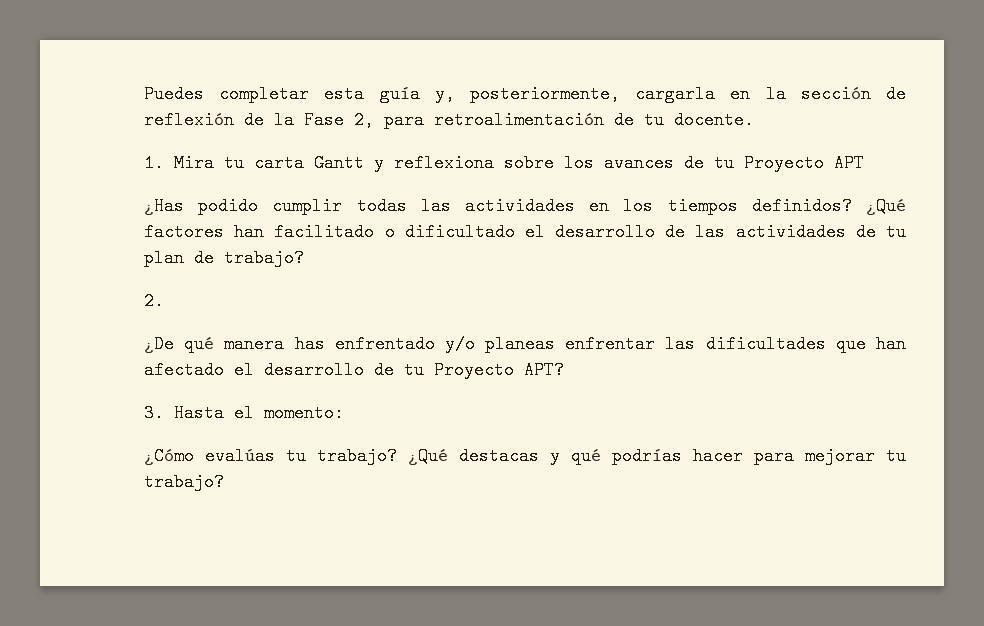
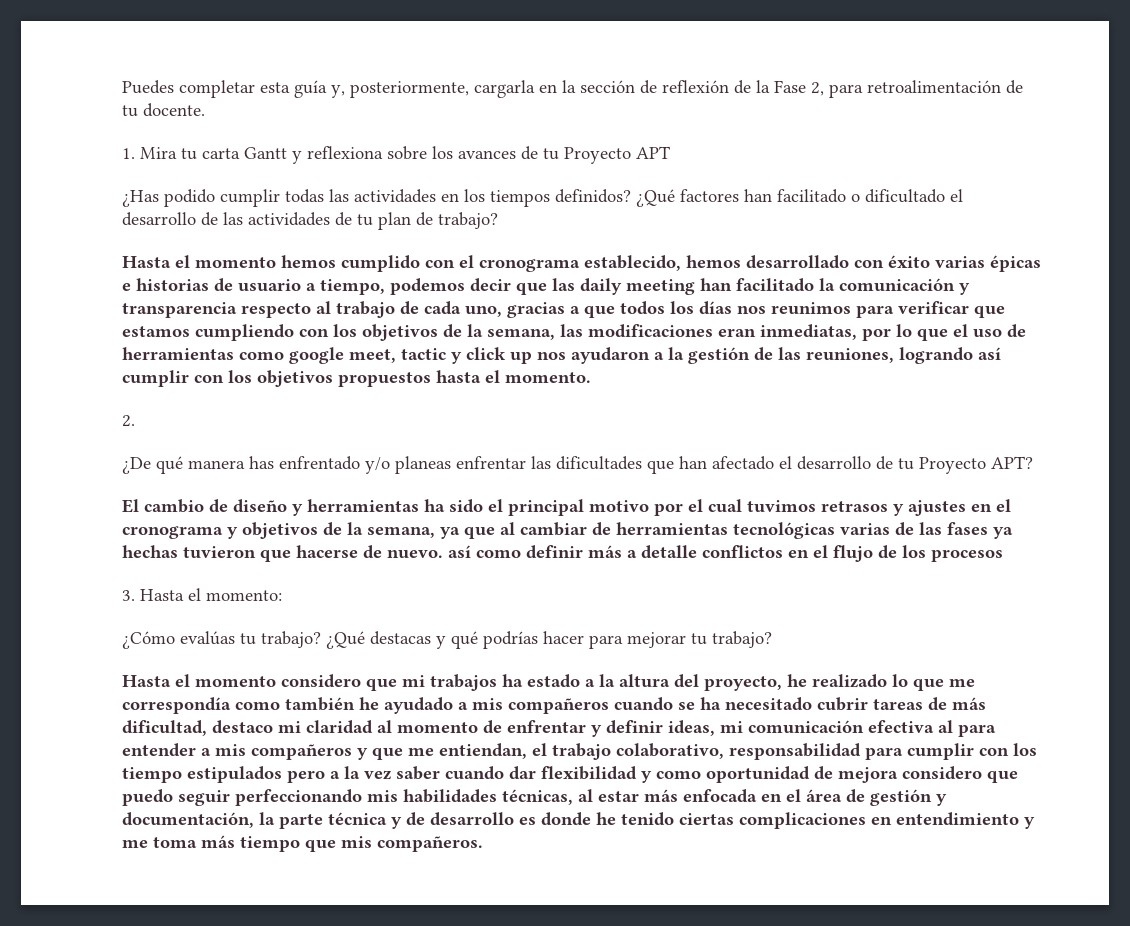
+ Hasta el momento hemos cumplido con el cronograma establecido, hemos desarrollado con éxito varias épicas e historias de usuario a tiempo, podemos decir que las daily meeting han facilitado la comunicación y transparencia respecto al trabajo de cada uno, gracias a que todos los días nos reunimos para verificar que estamos cumpliendo con los objetivos de la semana, las modificaciones eran inmediatas, por lo que el uso de herramientas como google meet, tactic y click up nos ayudaron a la gestión de las reuniones, logrando así cumplir con los objetivos propuestos hasta el momento.
+ El cambio de diseño y herramientas ha sido el principal motivo por el cual tuvimos retrasos y ajustes en el cronograma y objetivos de la semana, ya que al cambiar de herramientas tecnológicas varias de las fases ya hechas tuvieron que hacerse de nuevo. así como definir más a detalle conflictos en el flujo de los procesos
+ Hasta el momento considero que mi trabajos ha estado a la altura del proyecto, he realizado lo que me correspondía como también he ayudado a mis compañeros cuando se ha necesitado cubrir tareas de más dificultad, destaco mi claridad al momento de enfrentar y definir ideas, mi comunicación efectiva al para entender a mis compañeros y que me entiendan, el trabajo colaborativo, responsabilidad para cumplir con los tiempo estipulados pero a la vez saber cuando dar flexibilidad y como oportunidad de mejora considero que puedo seguir perfeccionando mis habilidades técnicas, al estar más enfocada en el área de gestión y documentación, la parte técnica y de desarrollo es donde he tenido ciertas complicaciones en entendimiento y me toma más tiempo que mis compañeros.

